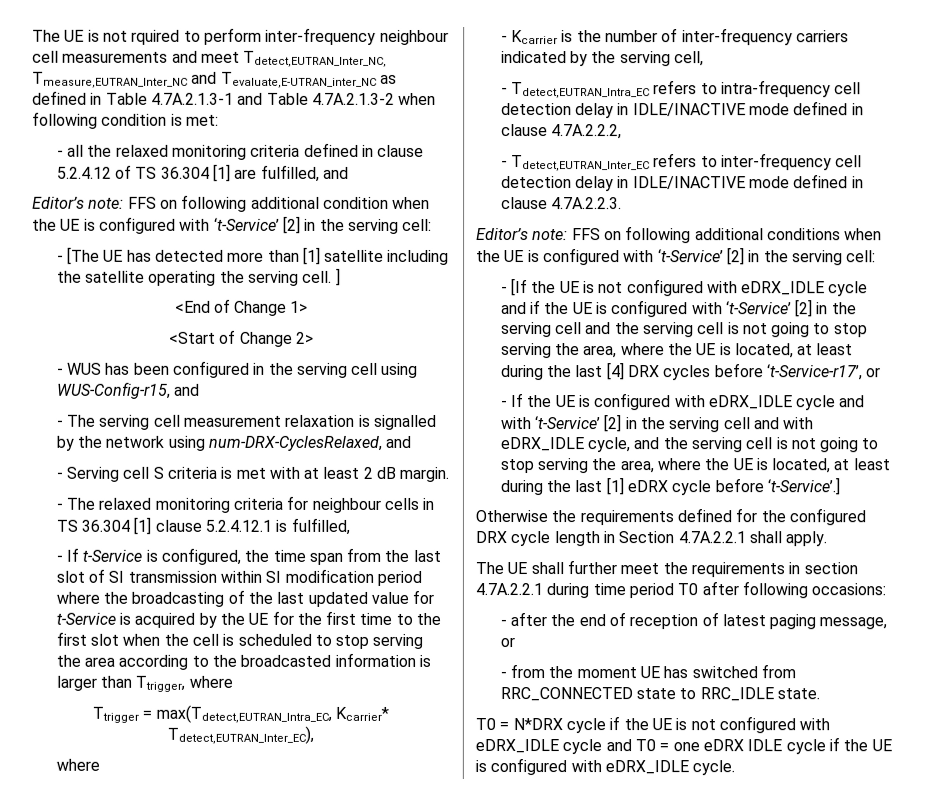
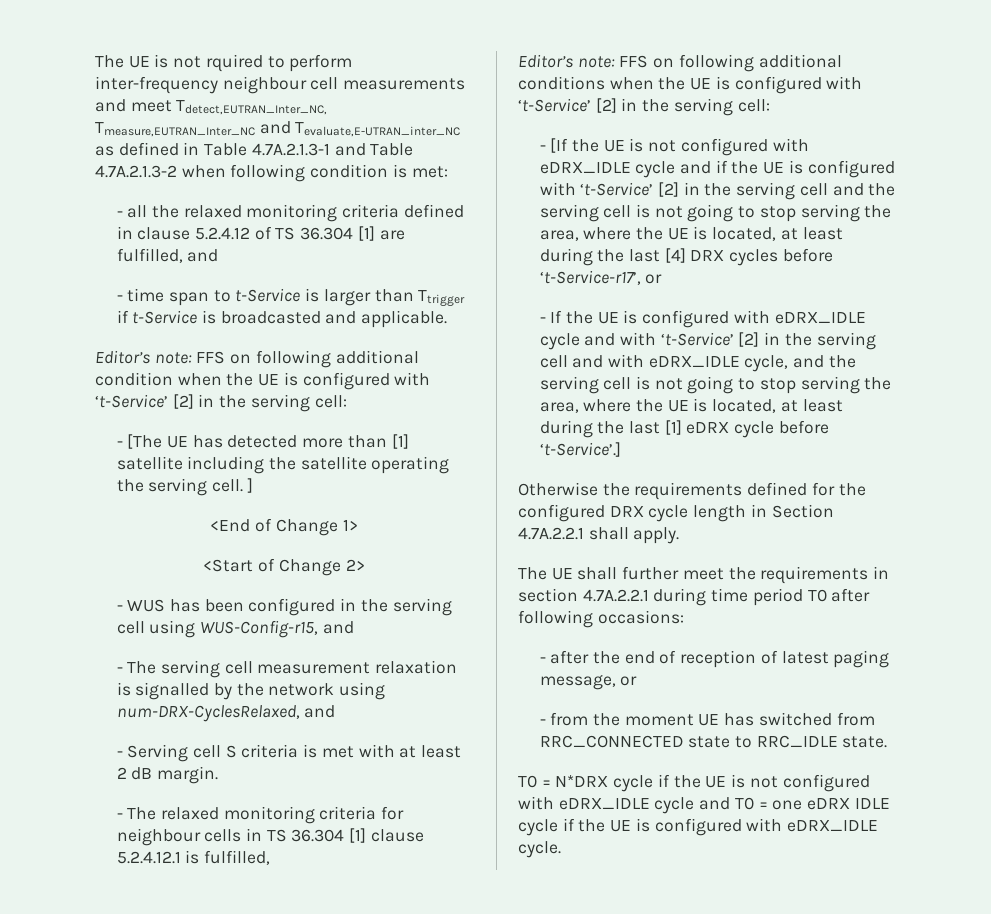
+ - time span to t-Service is larger than Ttrigger if t-Service is broadcasted and applicable.
- - If t-Service is configured, the time span from the last slot of SI transmission within SI modification period where the broadcasting of the last updated value for t-Service is acquired by the UE for the first time to the first slot when the cell is scheduled to stop serving the area according to the broadcasted information is larger than Ttrigger, where
- Ttrigger = max(Tdetect,EUTRAN_Intra_EC, Kcarrier* Tdetect,EUTRAN_Inter_EC),
- where
- - Kcarrier is the number of inter-frequency carriers indicated by the serving cell,
- - Tdetect,EUTRAN_Intra_EC refers to intra-frequency cell detection delay in IDLE/INACTIVE mode defined in clause 4.7A.2.2.2,
- - Tdetect,EUTRAN_Inter_EC refers to inter-frequency cell detection delay in IDLE/INACTIVE mode defined in clause 4.7A.2.2.3.

